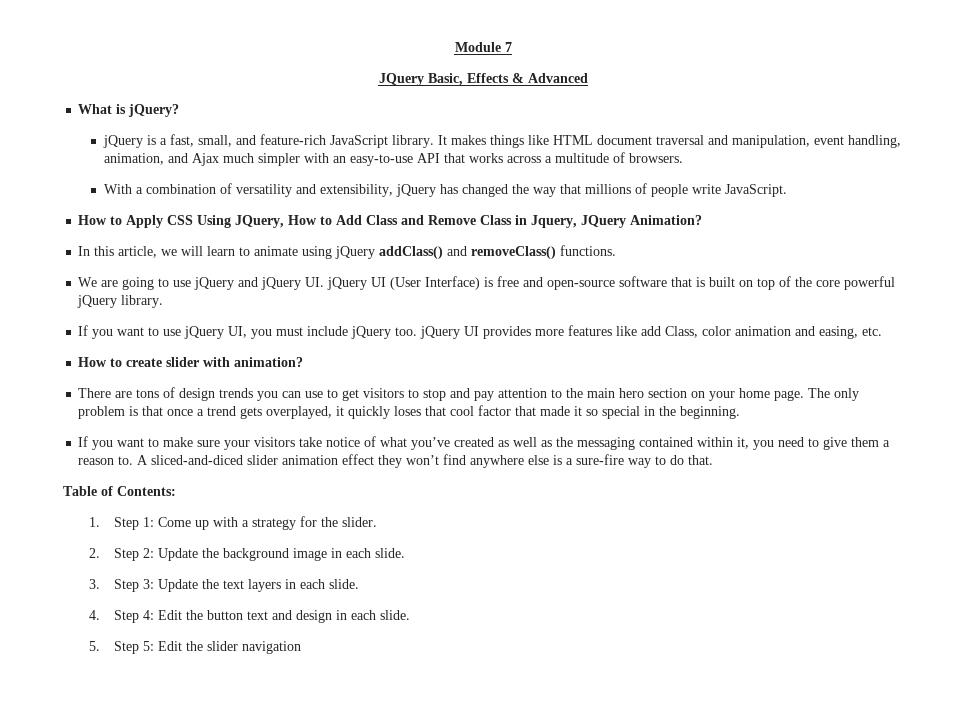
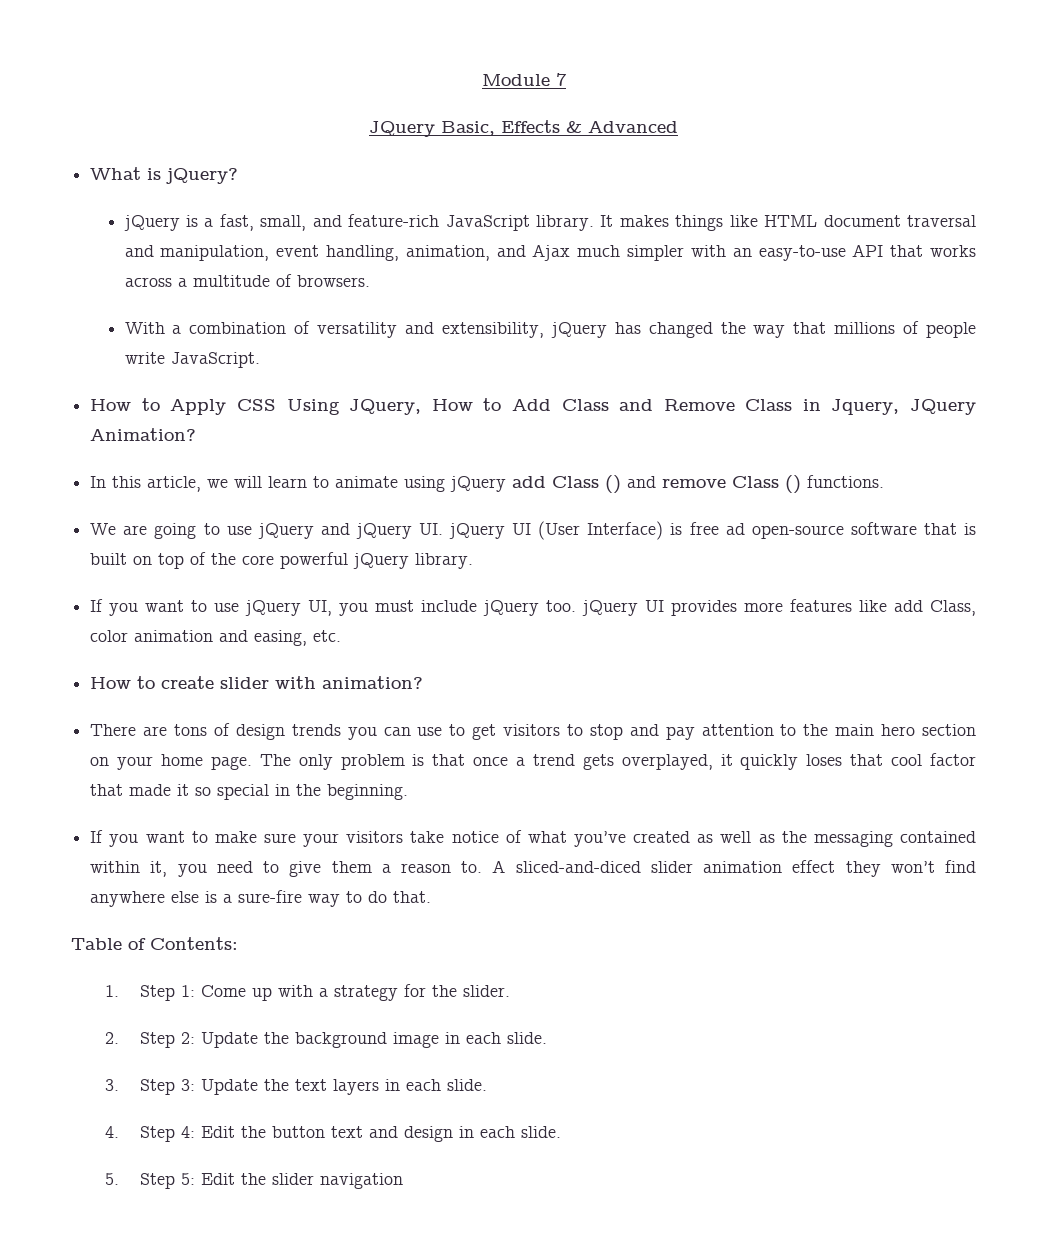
- In this article, we will learn to animate using jQuery addClass() and removeClass() functions.
+ In this article, we will learn to animate using jQuery add Class () and remove Class () functions.
- We are going to use jQuery and jQuery UI. jQuery UI (User Interface) is free and open-source software that is built on top of the core powerful jQuery library.
+ We are going to use jQuery and jQuery UI. jQuery UI (User Interface) is free ad open-source software that is built on top of the core powerful jQuery library.

